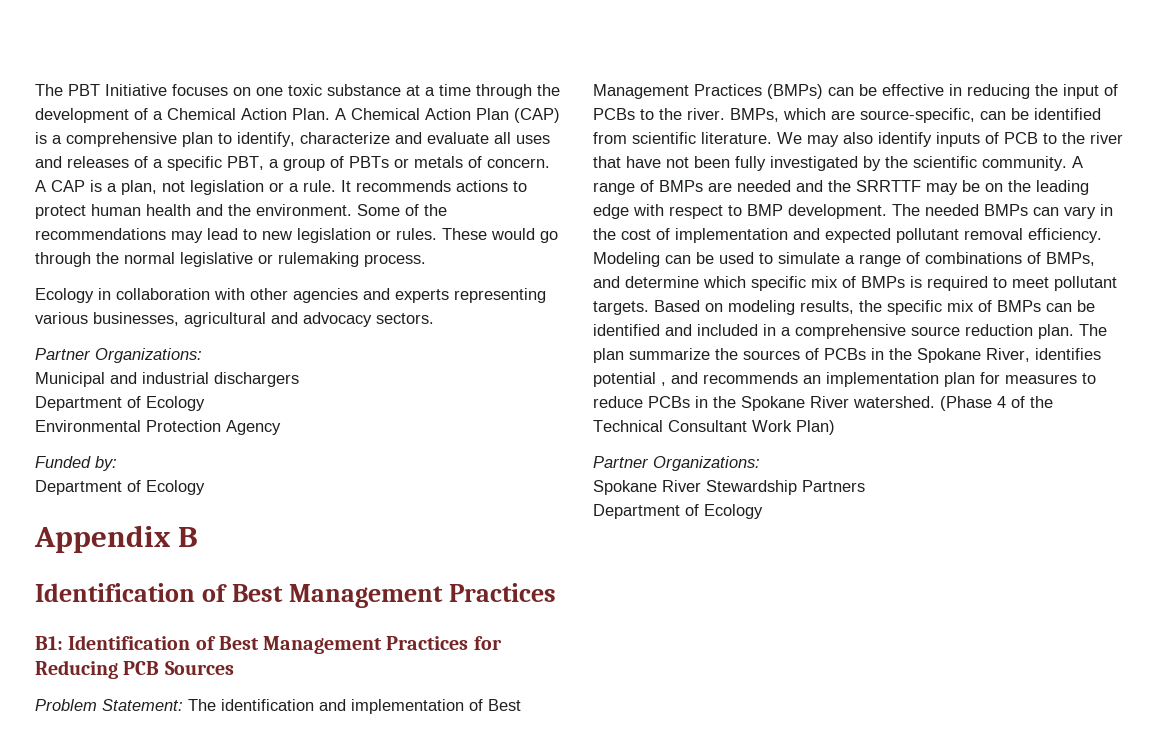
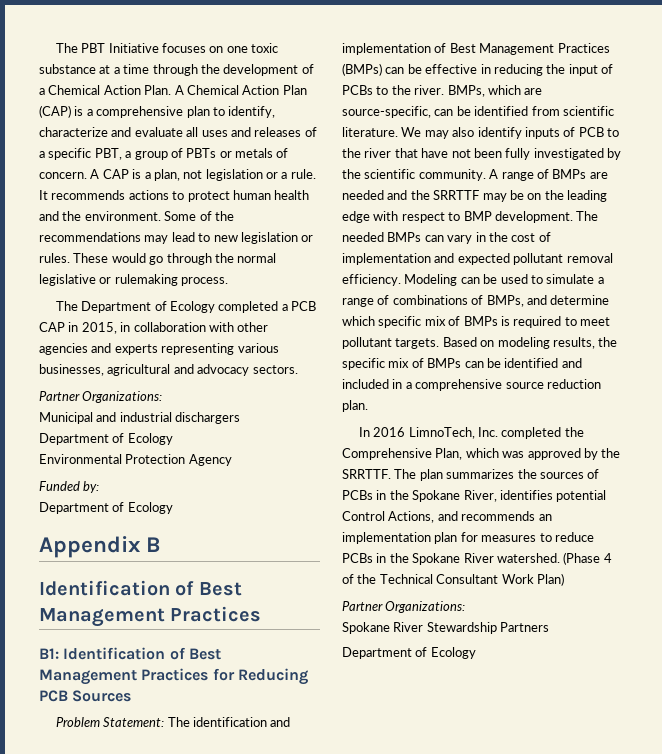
- Ecology in collaboration with other agencies and experts representing various businesses, agricultural and advocacy sectors.
+ The Department of Ecology completed a PCB CAP in 2015, in collaboration with other agencies and experts representing various businesses, agricultural and advocacy sectors.
- Based on modeling results, the specific mix of BMPs can be identified and included in a comprehensive source reduction plan. The plan summarize the sources of PCBs in the Spokane River, identifies potential , and recommends an implementation plan for measures to reduce PCBs in the Spokane River watershed.
+ Based on modeling results, the specific mix of BMPs can be identified and included in a comprehensive source reduction plan.
+ In 2016 LimnoTech, Inc. completed the Comprehensive Plan, which was approved by the SRRTTF. The plan summarizes the sources of PCBs in the Spokane River, identifies potential Control Actions, and recommends an implementation plan for measures to reduce PCBs in the Spokane River watershed.

